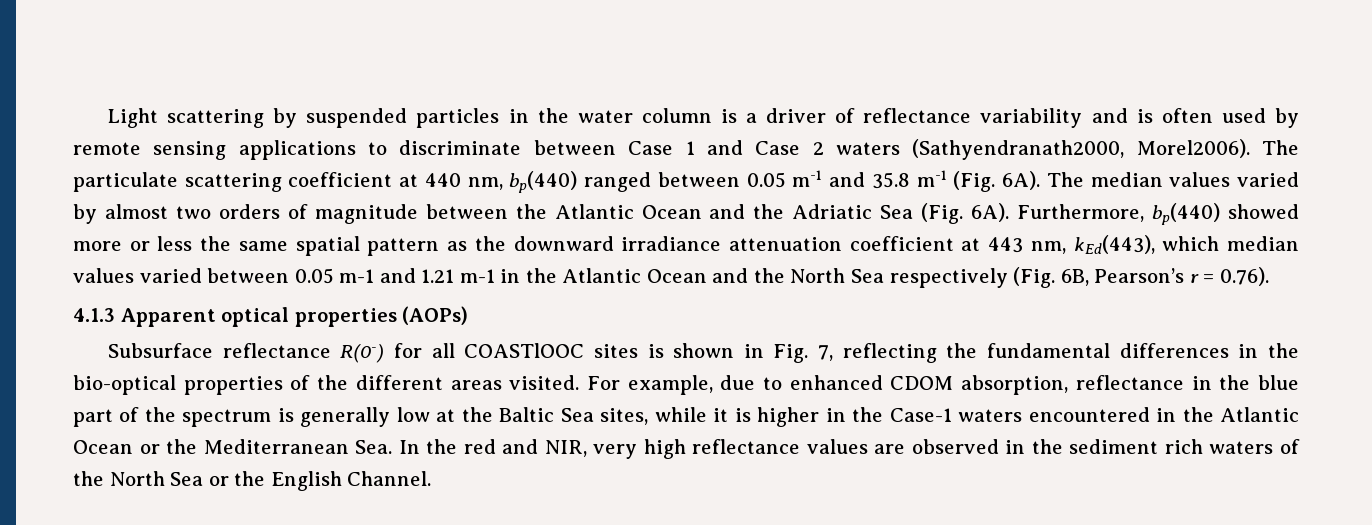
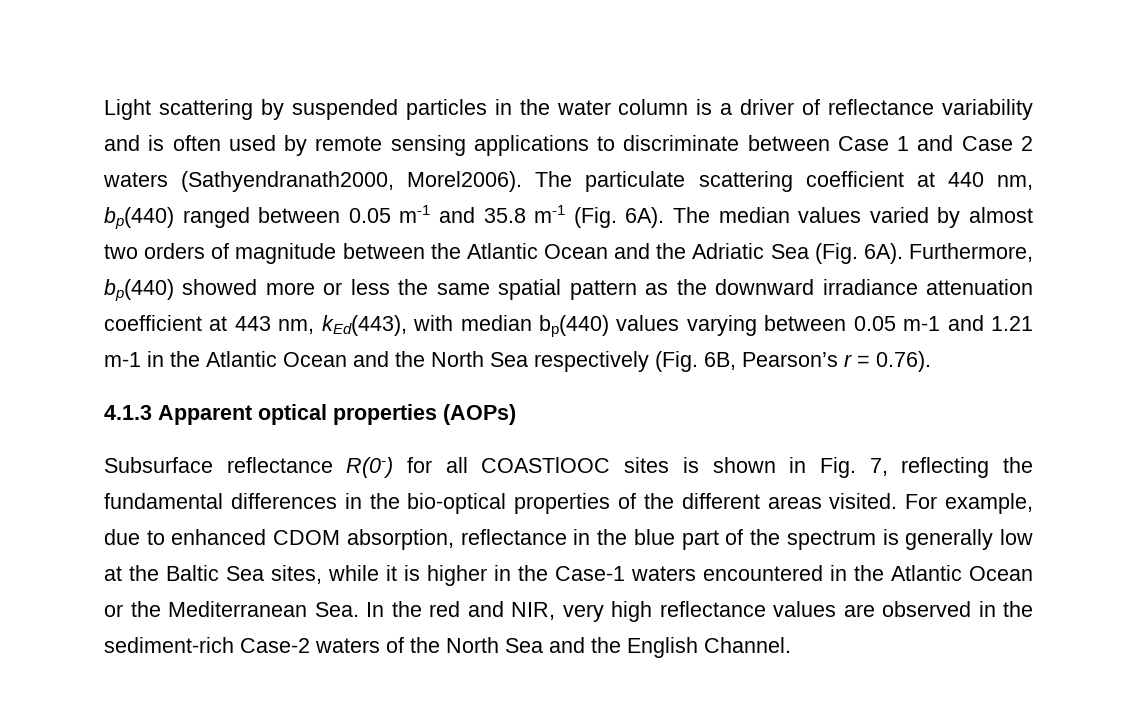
- Furthermore, bp(440) showed more or less the same spatial pattern as the downward irradiance attenuation coefficient at 443 nm, kEd(443), which median values varied between 0.05 m-1 and 1.21 m-1 in the Atlantic Ocean and the North Sea respectively (Fig. 6B, Pearson’s r = 0.76).
+ Furthermore, bp(440) showed more or less the same spatial pattern as the downward irradiance attenuation coefficient at 443 nm, kEd(443), with median bp(440) values varying between 0.05 m-1 and 1.21 m-1 in the Atlantic Ocean and the North Sea respectively (Fig. 6B, Pearson’s r = 0.76).
- For example, due to enhanced CDOM absorption, reflectance in the blue part of the spectrum is generally low at the Baltic Sea sites, while it is higher in the Case-1 waters encountered in the Atlantic Ocean or the Mediterranean Sea. In the red and NIR, very high reflectance values are observed in the sediment rich waters of the North Sea or the English Channel.
+ For example, due to enhanced CDOM absorption, reflectance in the blue part of the spectrum is generally low at the Baltic Sea sites, while it is higher in the Case-1 waters encountered in the Atlantic Ocean or the Mediterranean Sea. In the red and NIR, very high reflectance values are observed in the sediment-rich Case-2 waters of the North Sea and the English Channel.

